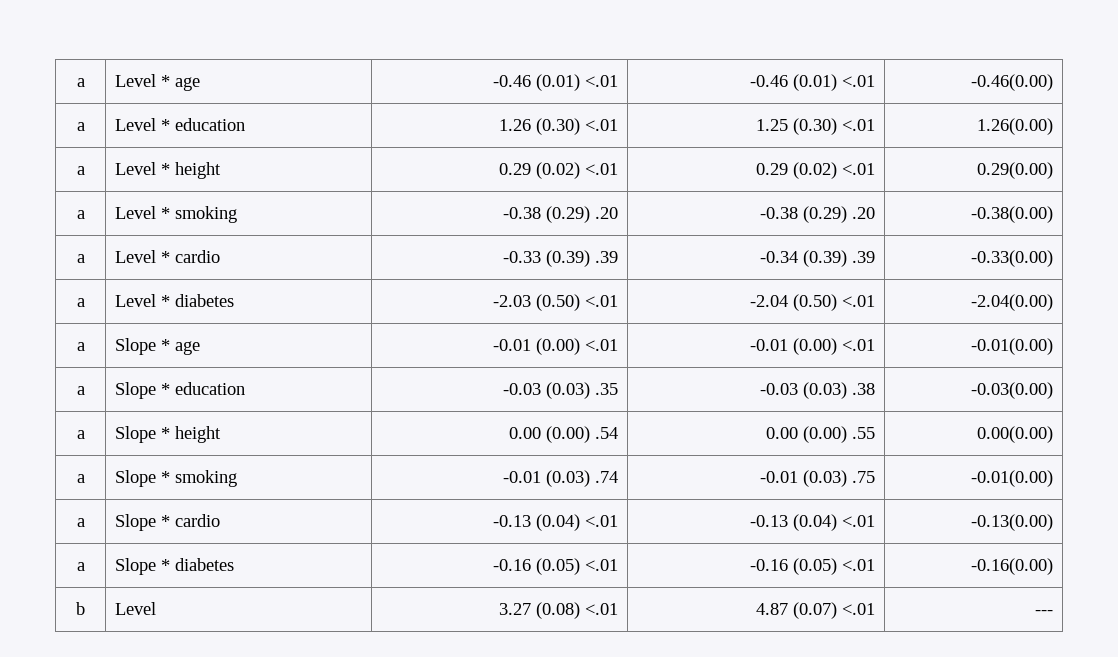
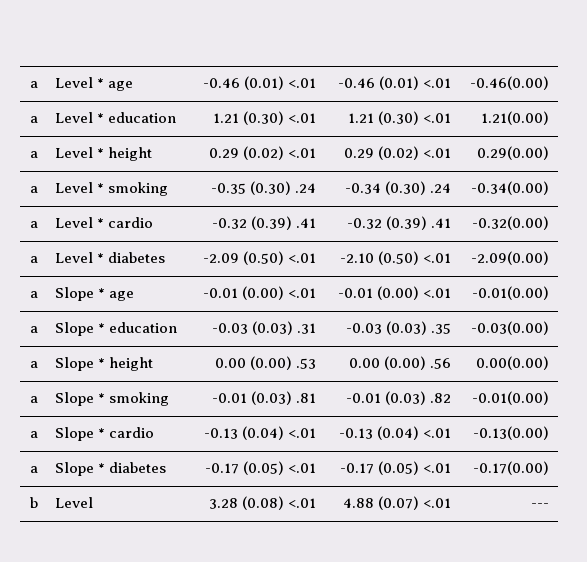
- a | Level * education | 1.26 (0.30) <.01 | 1.25 (0.30) <.01 | 1.26(0.00)
+ a | Level * education | 1.21 (0.30) <.01 | 1.21 (0.30) <.01 | 1.21(0.00)
- a | Level * smoking | -0.38 (0.29) .20 | -0.38 (0.29) .20 | -0.38(0.00)
- a | Level * cardio | -0.33 (0.39) .39 | -0.34 (0.39) .39 | -0.33(0.00)
+ a | Level * smoking | -0.35 (0.30) .24 | -0.34 (0.30) .24 | -0.34(0.00)
+ a | Level * cardio | -0.32 (0.39) .41 | -0.32 (0.39) .41 | -0.32(0.00)
- a | Level * diabetes | -2.03 (0.50) <.01 | -2.04 (0.50) <.01 | -2.04(0.00)
+ a | Level * diabetes | -2.09 (0.50) <.01 | -2.10 (0.50) <.01 | -2.09(0.00)
- a | Slope * education | -0.03 (0.03) .35 | -0.03 (0.03) .38 | -0.03(0.00)
+ a | Slope * education | -0.03 (0.03) .31 | -0.03 (0.03) .35 | -0.03(0.00)
- a | Slope * height | 0.00 (0.00) .54 | 0.00 (0.00) .55 | 0.00(0.00)
+ a | Slope * height | 0.00 (0.00) .53 | 0.00 (0.00) .56 | 0.00(0.00)
- a | Slope * smoking | -0.01 (0.03) .74 | -0.01 (0.03) .75 | -0.01(0.00)
+ a | Slope * smoking | -0.01 (0.03) .81 | -0.01 (0.03) .82 | -0.01(0.00)
- a | Slope * diabetes | -0.16 (0.05) <.01 | -0.16 (0.05) <.01 | -0.16(0.00)
+ a | Slope * diabetes | -0.17 (0.05) <.01 | -0.17 (0.05) <.01 | -0.17(0.00)
- b | Level | 3.27 (0.08) <.01 | 4.87 (0.07) <.01 | ---
+ b | Level | 3.28 (0.08) <.01 | 4.88 (0.07) <.01 | ---

